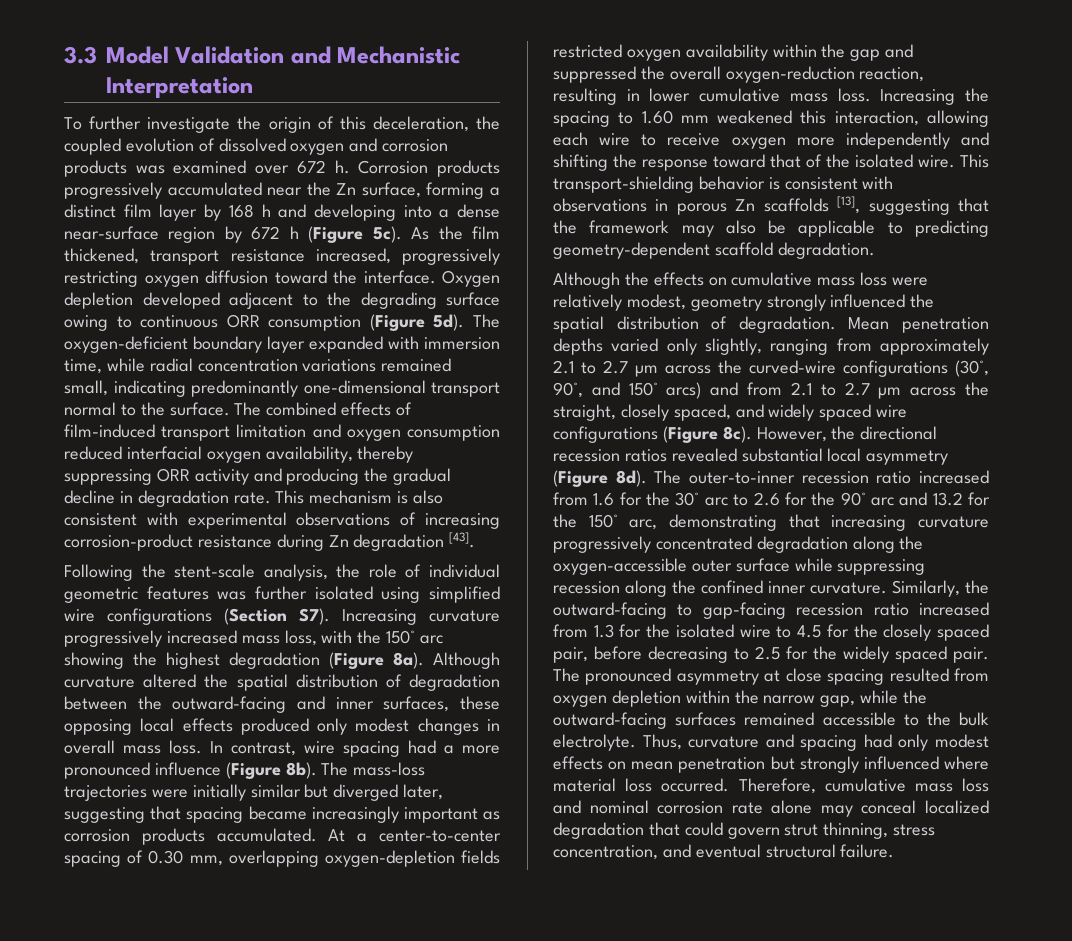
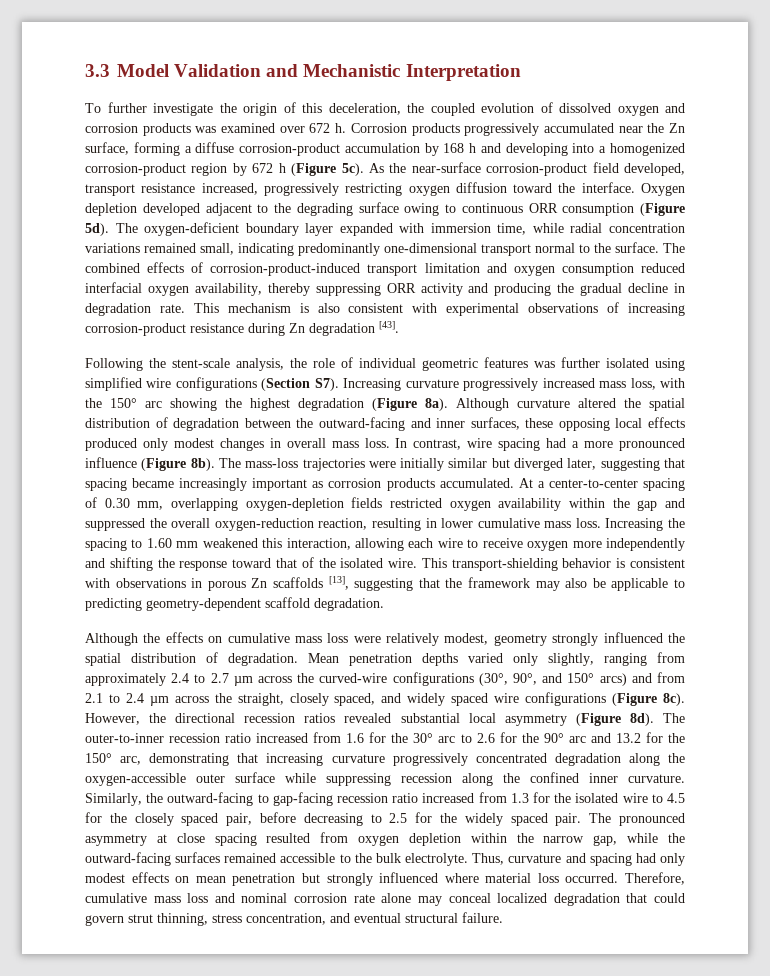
- Corrosion products progressively accumulated near the Zn surface, forming a distinct film layer by 168 h and developing into a dense near-surface region by 672 h (Figure 5c).
+ Corrosion products progressively accumulated near the Zn surface, forming a diffuse corrosion-product accumulation by 168 h and developing into a homogenized corrosion-product region by 672 h (Figure 5c).
- As the film thickened, transport resistance increased, progressively restricting oxygen diffusion toward the interface.
+ As the near-surface corrosion-product field developed, transport resistance increased, progressively restricting oxygen diffusion toward the interface.
- The combined effects of film-induced transport limitation and oxygen consumption reduced interfacial oxygen availability, thereby suppressing ORR activity and producing the gradual decline in degradation rate.
+ The combined effects of corrosion-product-induced transport limitation and oxygen consumption reduced interfacial oxygen availability, thereby suppressing ORR activity and producing the gradual decline in degradation rate.
- Mean penetration depths varied only slightly, ranging from approximately 2.1 to 2.7 µm across the curved-wire configurations (30°, 90°, and 150° arcs) and from 2.1 to 2.7 µm across the straight, closely spaced, and widely spaced wire configurations (Figure 8c).
+ Mean penetration depths varied only slightly, ranging from approximately 2.4 to 2.7 µm across the curved-wire configurations (30°, 90°, and 150° arcs) and from 2.1 to 2.4 µm across the straight, closely spaced, and widely spaced wire configurations (Figure 8c).

